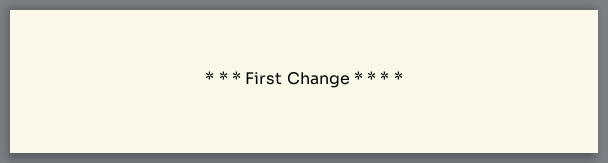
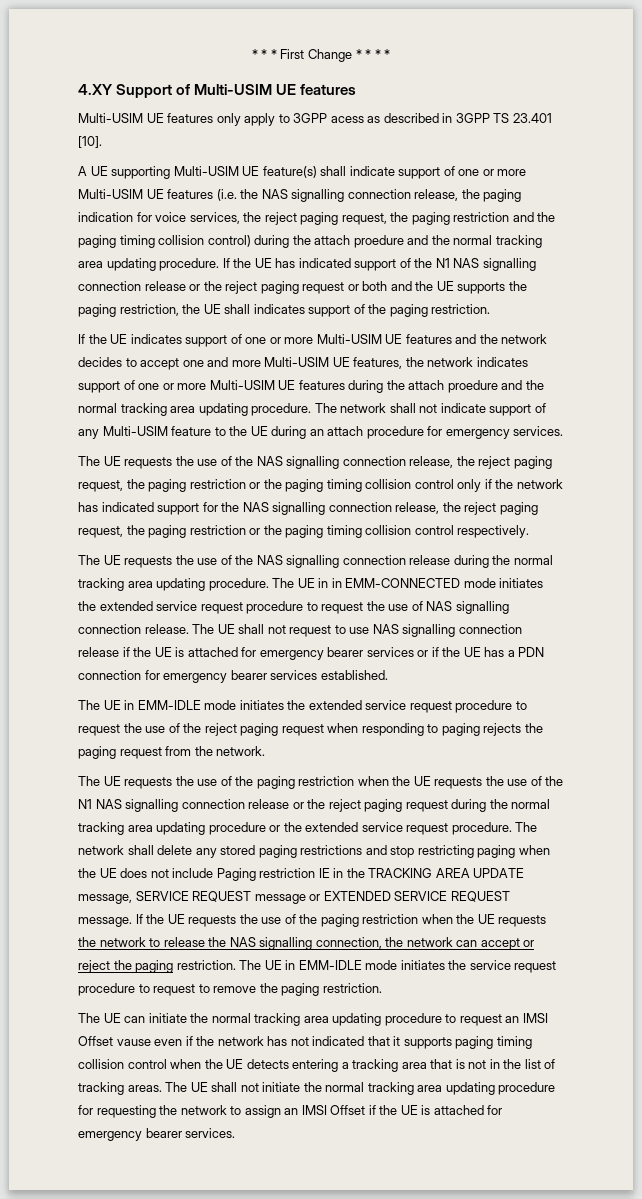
+ 4.XY Support of Multi-USIM UE features
+ Multi-USIM UE features only apply to 3GPP acess as described in 3GPP TS 23.401 [10].
+ A UE supporting Multi-USIM UE feature(s) shall indicate support of one or more Multi-USIM UE features (i.e. the NAS signalling connection release, the paging indication for voice services, the reject paging request, the paging restriction and the paging timing collision control) during the attach proedure and the normal tracking area updating procedure. If the UE has indicated support of the N1 NAS signalling connection release or the reject paging request or both and the UE supports the paging restriction, the UE shall indicates support of the paging restriction.
+ If the UE indicates support of one or more Multi-USIM UE features and the network decides to accept one and more Multi-USIM UE features, the network indicates support of one or more Multi-USIM UE features during the attach proedure and the normal tracking area updating procedure. The network shall not indicate support of any Multi-USIM feature to the UE during an attach procedure for emergency services.
+ The UE requests the use of the NAS signalling connection release, the reject paging request, the paging restriction or the paging timing collision control only if the network has indicated support for the NAS signalling connection release, the reject paging request, the paging restriction or the paging timing collision control respectively.
+ The UE requests the use of the NAS signalling connection release during the normal tracking area updating procedure. The UE in in EMM-CONNECTED mode initiates the extended service request procedure to request the use of NAS signalling connection release. The UE shall not request to use NAS signalling connection release if the UE is attached for emergency bearer services or if the UE has a PDN connection for emergency bearer services established.
+ The UE in EMM-IDLE mode initiates the extended service request procedure to request the use of the reject paging request when responding to paging rejects the paging request from the network.
+ The UE requests the use of the paging restriction when the UE requests the use of the N1 NAS signalling connection release or the reject paging request during the normal tracking area updating procedure or the extended service request procedure. The network shall delete any stored paging restrictions and stop restricting paging when the UE does not include Paging restriction IE in the TRACKING AREA UPDATE message, SERVICE REQUEST message or EXTENDED SERVICE REQUEST message. If the UE requests the use of the paging restriction when the UE requests the network to release the NAS signalling connection, the network can accept or reject the paging restriction. The UE in EMM-IDLE mode initiates the service request procedure to request to remove the paging restriction.
+ The UE can initiate the normal tracking area updating procedure to request an IMSI Offset vause even if the network has not indicated that it supports paging timing collision control when the UE detects entering a tracking area that is not in the list of tracking areas. The UE shall not initiate the normal tracking area updating procedure for requesting the network to assign an IMSI Offset if the UE is attached for emergency bearer services.

